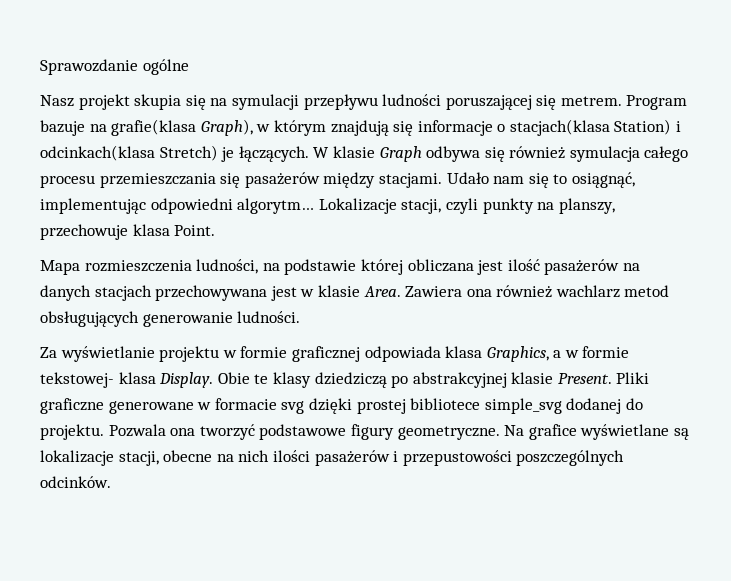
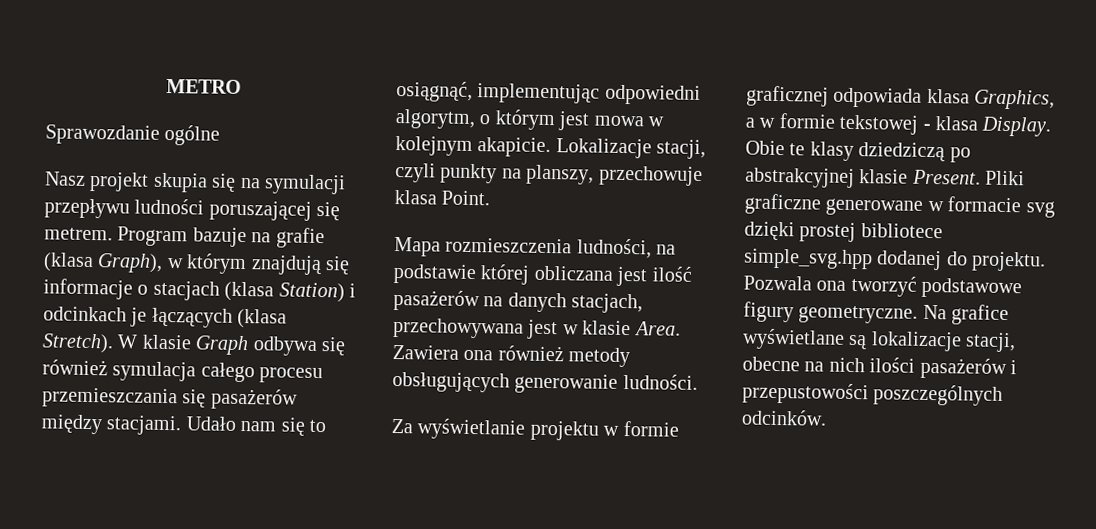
+ METRO
- Program bazuje na grafie(klasa Graph), w którym znajdują się informacje o stacjach(klasa Station) i odcinkach(klasa Stretch) je łączących.
+ Program bazuje na grafie (klasa Graph), w którym znajdują się informacje o stacjach (klasa Station) i odcinkach je łączących (klasa Stretch).
- Udało nam się to osiągnąć, implementując odpowiedni algorytm…
+ Udało nam się to osiągnąć, implementując odpowiedni algorytm, o którym jest mowa w kolejnym akapicie.
- Mapa rozmieszczenia ludności, na podstawie której obliczana jest ilość pasażerów na danych stacjach przechowywana jest w klasie Area.
+ Mapa rozmieszczenia ludności, na podstawie której obliczana jest ilość pasażerów na danych stacjach, przechowywana jest w klasie Area.
- Zawiera ona również wachlarz metod obsługujących generowanie ludności.
+ Zawiera ona również metody obsługujących generowanie ludności.
- Za wyświetlanie projektu w formie graficznej odpowiada klasa Graphics, a w formie tekstowej- klasa Display.
+ Za wyświetlanie projektu w formie graficznej odpowiada klasa Graphics, a w formie tekstowej - klasa Display.
- Pliki graficzne generowane w formacie svg dzięki prostej bibliotece simple_svg dodanej do projektu.
+ Pliki graficzne generowane w formacie svg dzięki prostej bibliotece simple_svg.hpp dodanej do projektu.

